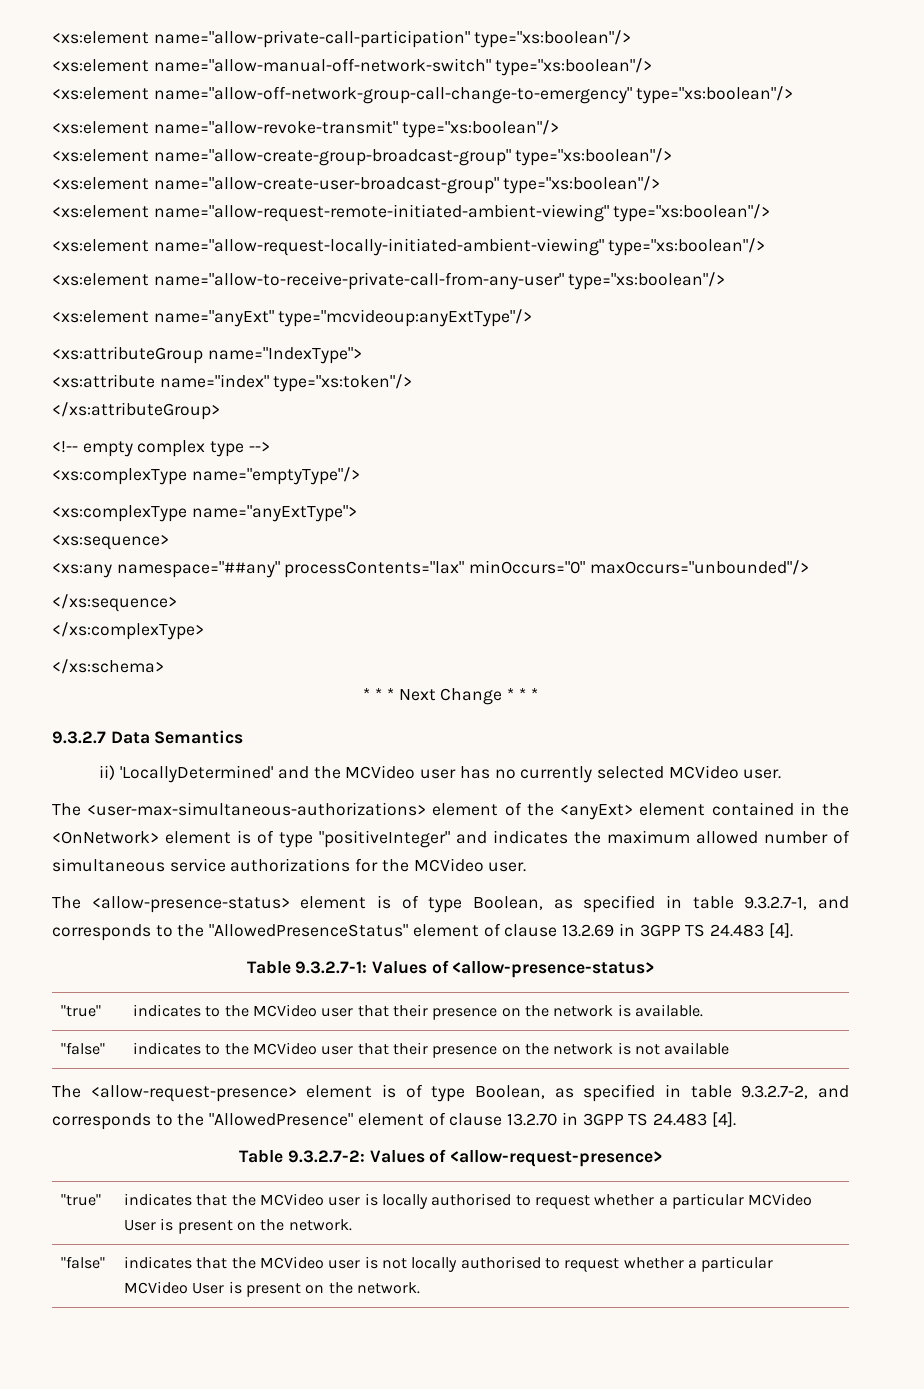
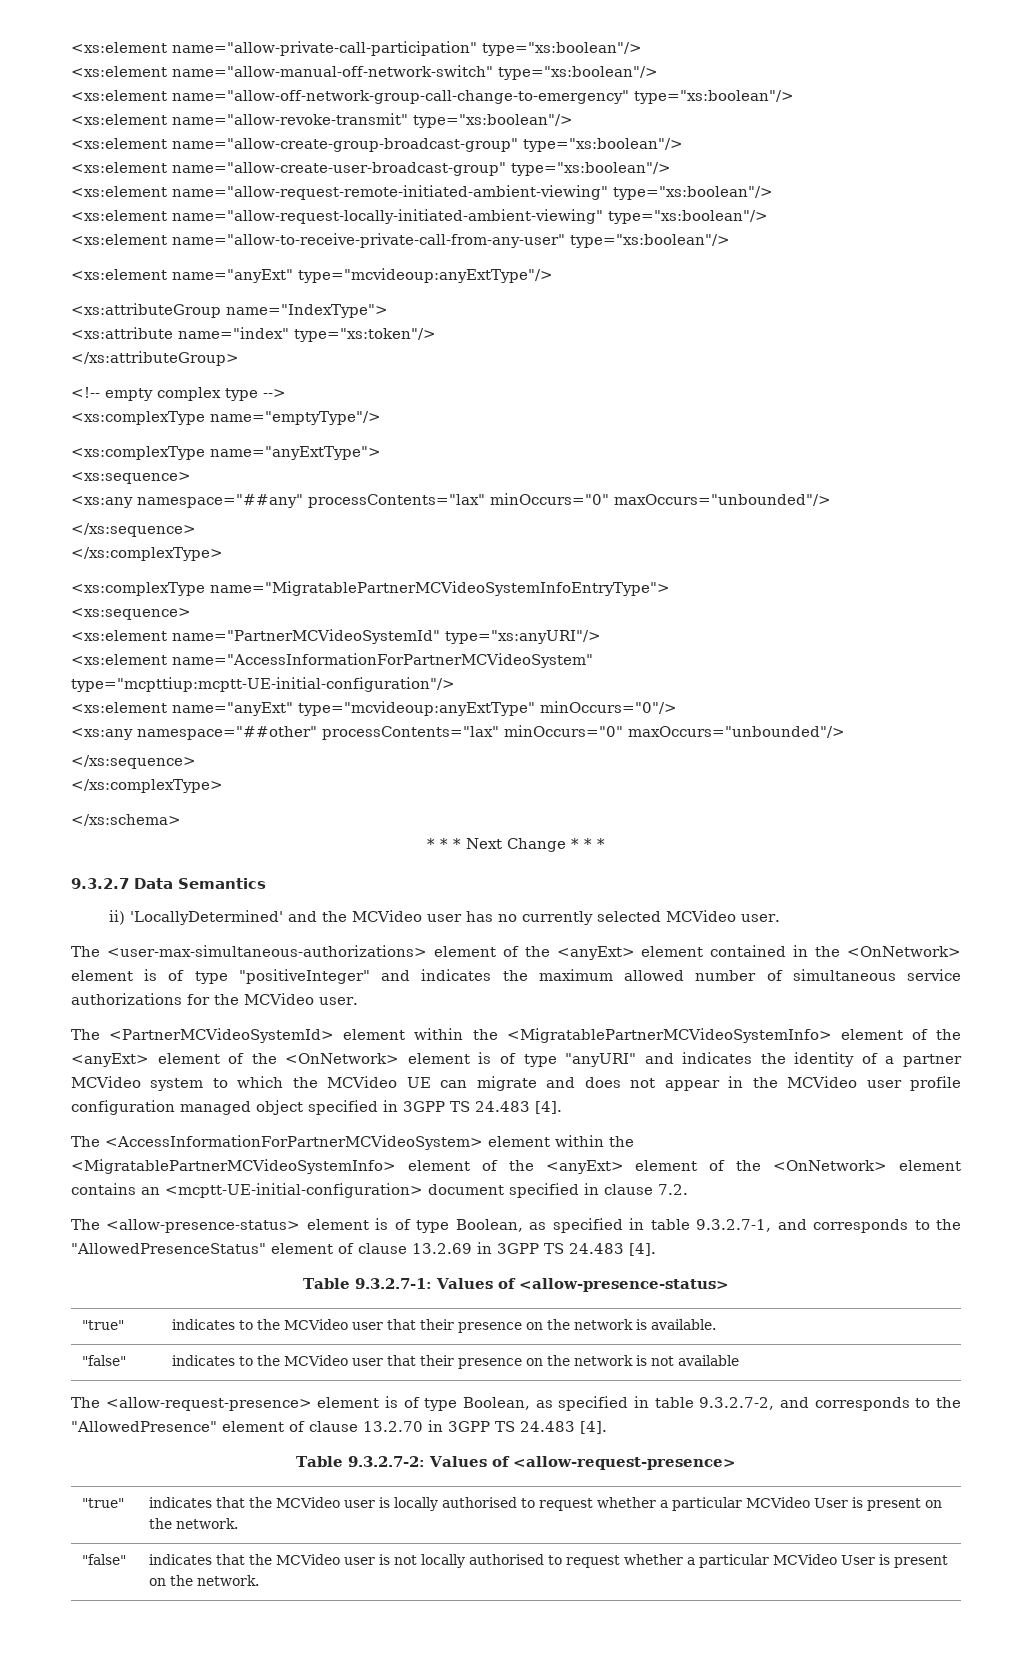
+ <xs:complexType name="MigratablePartnerMCVideoSystemInfoEntryType">
+ <xs:sequence>
+ <xs:element name="PartnerMCVideoSystemId" type="xs:anyURI"/>
+ <xs:element name="AccessInformationForPartnerMCVideoSystem" type="mcpttiup:mcptt-UE-initial-configuration"/>
+ <xs:element name="anyExt" type="mcvideoup:anyExtType" minOccurs="0"/>
+ <xs:any namespace="##other" processContents="lax" minOccurs="0" maxOccurs="unbounded"/>
+ </xs:sequence>
+ </xs:complexType>
+ The <PartnerMCVideoSystemId> element within the <MigratablePartnerMCVideoSystemInfo> element of the <anyExt> element of the <OnNetwork> element is of type "anyURI" and indicates the identity of a partner MCVideo system to which the MCVideo UE can migrate and does not appear in the MCVideo user profile configuration managed object specified in 3GPP TS 24.483 [4].
+ The <AccessInformationForPartnerMCVideoSystem> element within the <MigratablePartnerMCVideoSystemInfo> element of the <anyExt> element of the <OnNetwork> element contains an <mcptt-UE-initial-configuration> document specified in clause 7.2.

